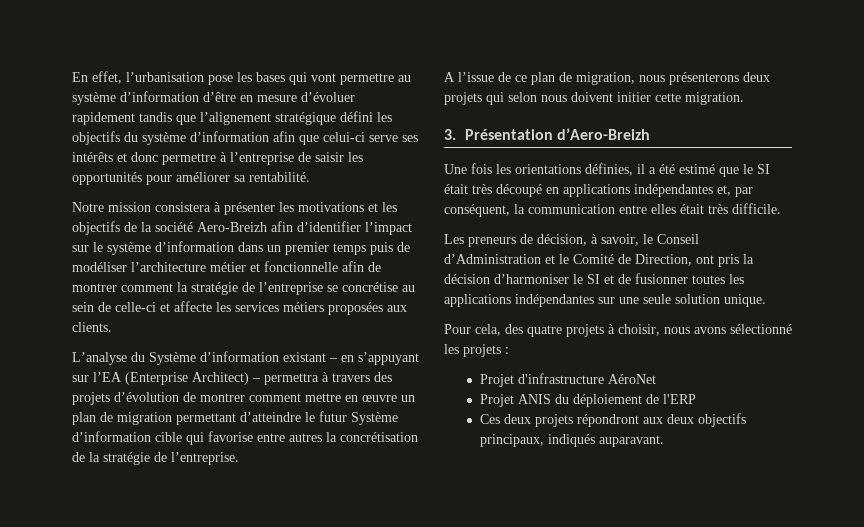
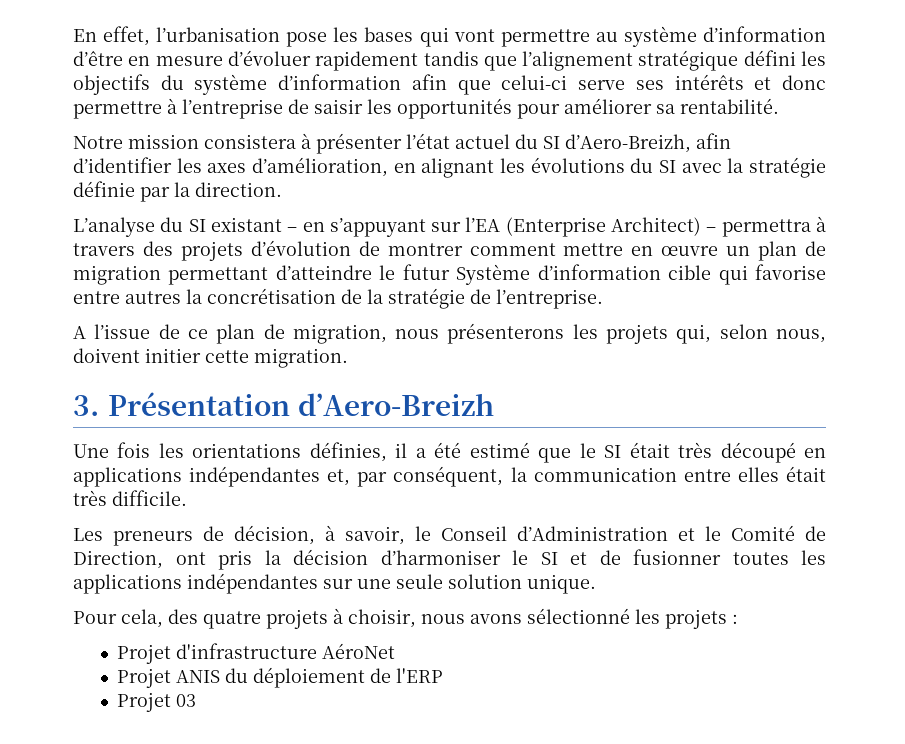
- Notre mission consistera à présenter les motivations et les objectifs de la société Aero-Breizh afin d’identifier l’impact sur le système d’information dans un premier temps puis de modéliser l’architecture métier et fonctionnelle afin de montrer comment la stratégie de l’entreprise se concrétise au sein de celle-ci et affecte les services métiers proposées aux clients.
+ Notre mission consistera à présenter l’état actuel du SI d’Aero-Breizh, afin d’identifier les axes d’amélioration, en alignant les évolutions du SI avec la stratégie définie par la direction.
- L’analyse du Système d’information existant – en s’appuyant sur l’EA (Enterprise Architect) – permettra à travers des projets d’évolution de montrer comment mettre en œuvre un plan de migration permettant d’atteindre le futur Système d’information cible qui favorise entre autres la concrétisation de la stratégie de l’entreprise.
+ L’analyse du SI existant – en s’appuyant sur l’EA (Enterprise Architect) – permettra à travers des projets d’évolution de montrer comment mettre en œuvre un plan de migration permettant d’atteindre le futur Système d’information cible qui favorise entre autres la concrétisation de la stratégie de l’entreprise.
- A l’issue de ce plan de migration, nous présenterons deux projets qui selon nous doivent initier cette migration.
+ A l’issue de ce plan de migration, nous présenterons les projets qui, selon nous, doivent initier cette migration.
- Ces deux projets répondront aux deux objectifs principaux, indiqués auparavant.
+ Projet 03

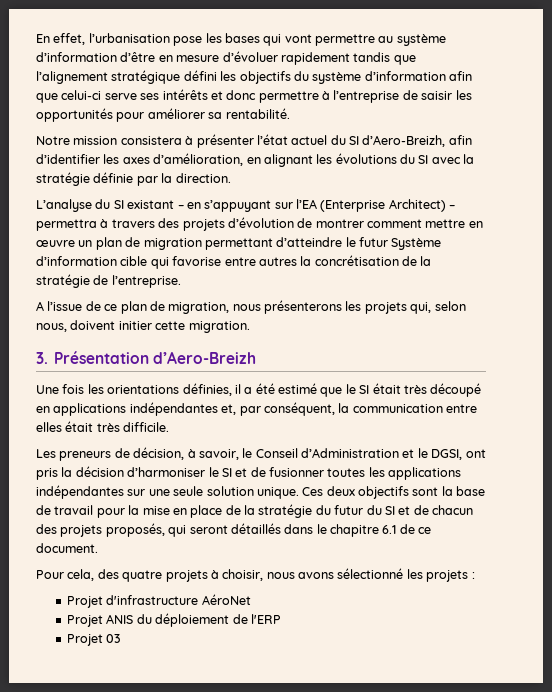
- Les preneurs de décision, à savoir, le Conseil d’Administration et le Comité de Direction, ont pris la décision d’harmoniser le SI et de fusionner toutes les applications indépendantes sur une seule solution unique.
+ Les preneurs de décision, à savoir, le Conseil d’Administration et le DGSI, ont pris la décision d’harmoniser le SI et de fusionner toutes les applications indépendantes sur une seule solution unique. Ces deux objectifs sont la base de travail pour la mise en place de la stratégie du futur du SI et de chacun des projets proposés, qui seront détaillés dans le chapitre 6.1 de ce document.

